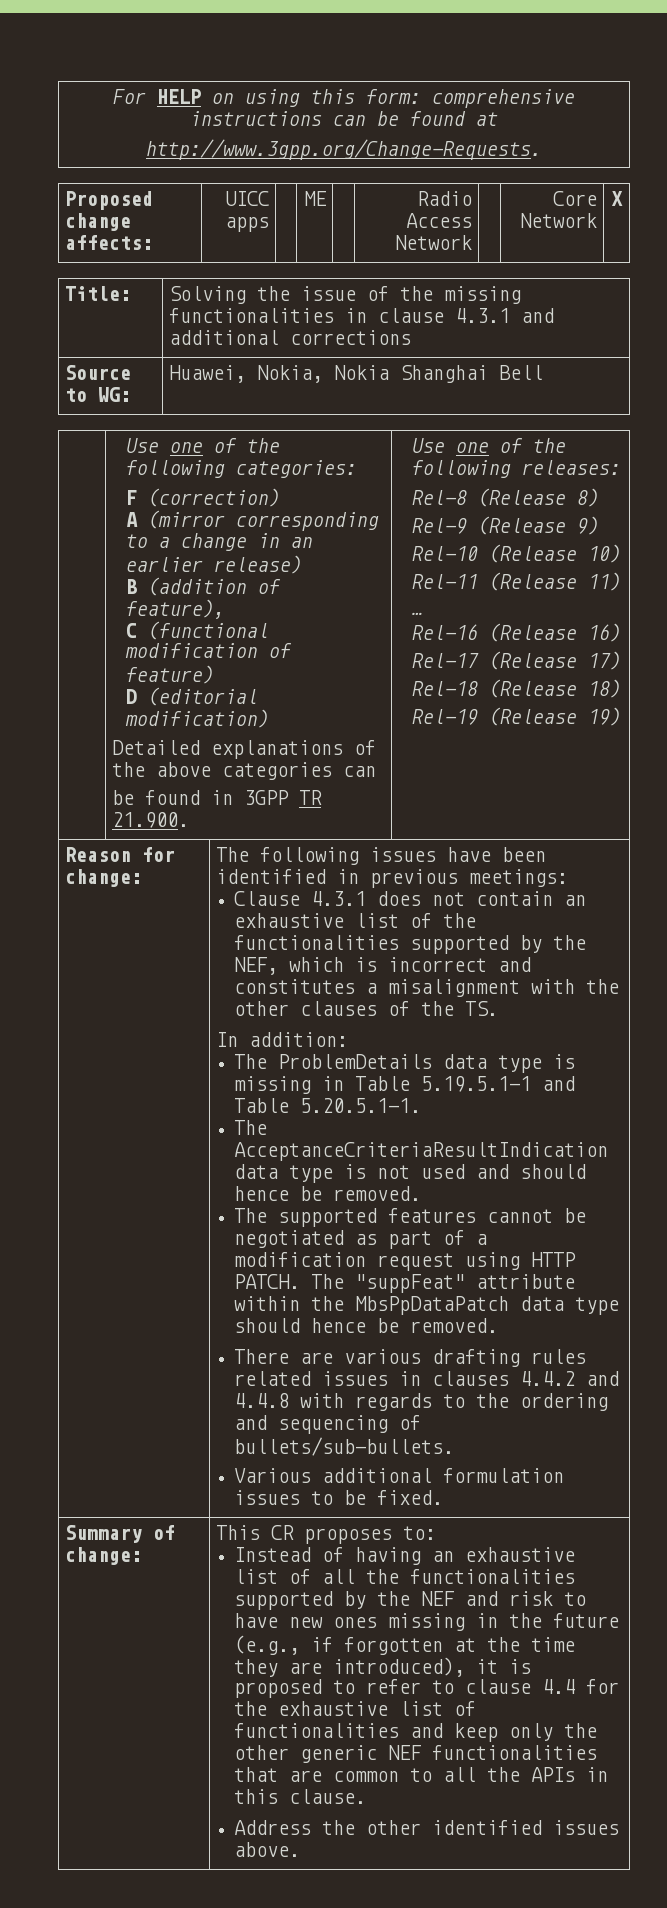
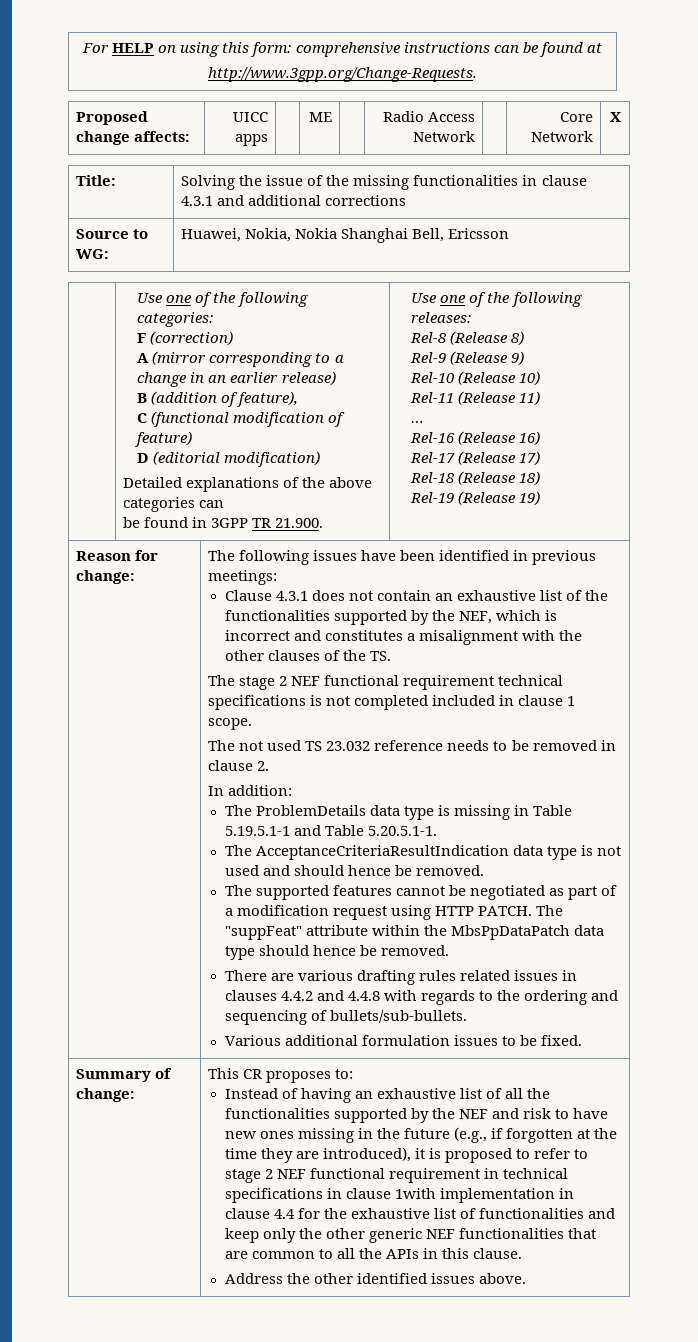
- Source to WG: | Huawei, Nokia, Nokia Shanghai Bell
+ Source to WG: | Huawei, Nokia, Nokia Shanghai Bell, Ericsson
+ The stage 2 NEF functional requirement technical specifications is not completed included in clause 1 scope.
+ The not used TS 23.032 reference needs to be removed in clause 2.
- Instead of having an exhaustive list of all the functionalities supported by the NEF and risk to have new ones missing in the future (e.g., if forgotten at the time they are introduced), it is proposed to refer to clause 4.4 for the exhaustive list of functionalities and keep only the other generic NEF functionalities that are common to all the APIs in this clause.
+ Instead of having an exhaustive list of all the functionalities supported by the NEF and risk to have new ones missing in the future (e.g., if forgotten at the time they are introduced), it is proposed to refer to stage 2 NEF functional requirement in technical specifications in clause 1with implementation in clause 4.4 for the exhaustive list of functionalities and keep only the other generic NEF functionalities that are common to all the APIs in this clause.

